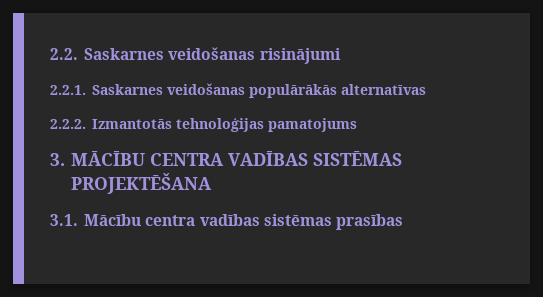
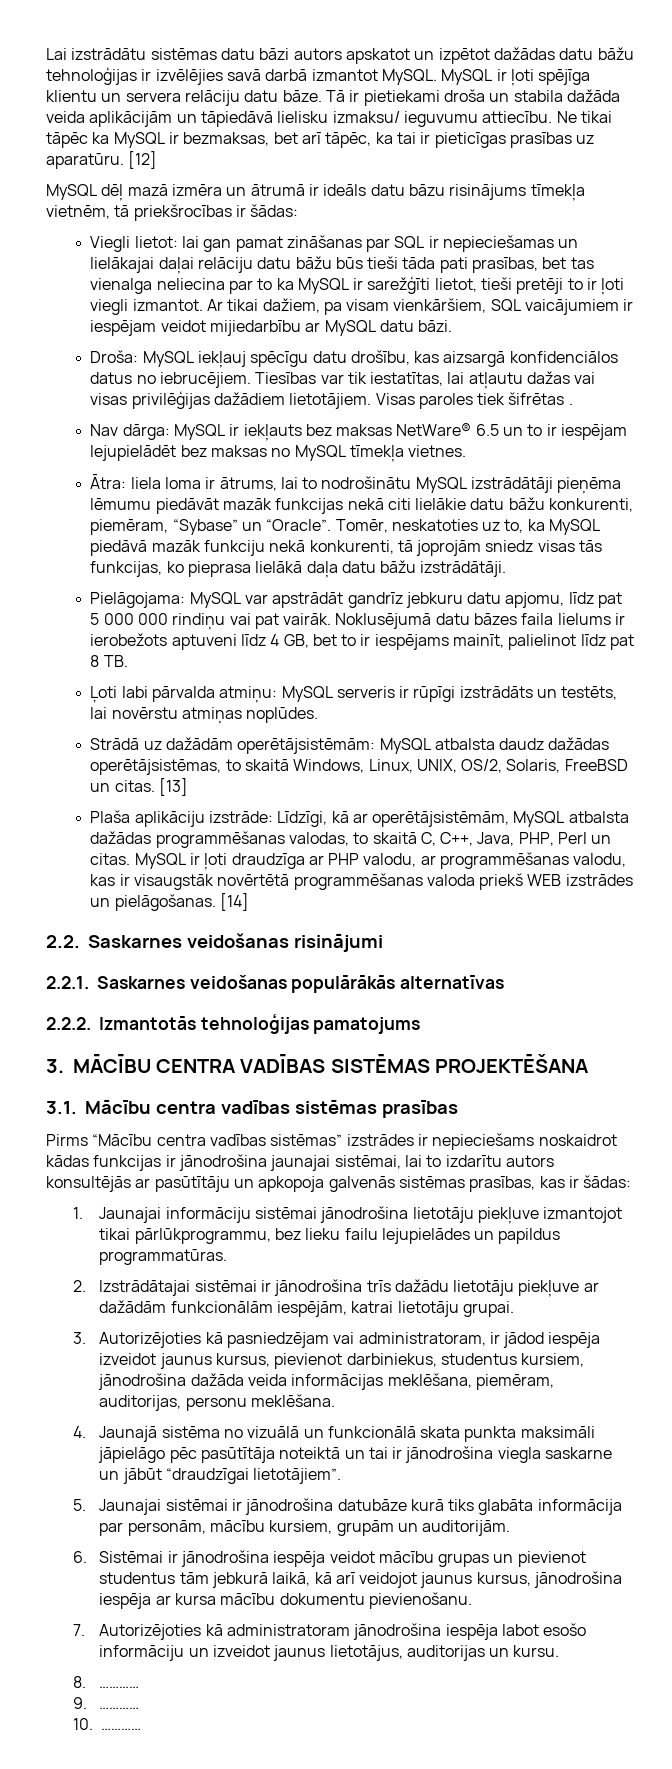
+ Lai izstrādātu sistēmas datu bāzi autors apskatot un izpētot dažādas datu bāžu tehnoloģijas ir izvēlējies savā darbā izmantot MySQL. MySQL ir ļoti spējīga klientu un servera relāciju datu bāze. Tā ir pietiekami droša un stabila dažāda veida aplikācijām un tāpiedāvā lielisku izmaksu/ ieguvumu attiecību. Ne tikai tāpēc ka MySQL ir bezmaksas, bet arī tāpēc, ka tai ir pieticīgas prasības uz aparatūru. [12]
+ MySQL dēļ mazā izmēra un ātrumā ir ideāls datu bāzu risinājums tīmekļa vietnēm, tā priekšrocības ir šādas:
+ Viegli lietot: lai gan pamat zināšanas par SQL ir nepieciešamas un lielākajai daļai relāciju datu bāžu būs tieši tāda pati prasības, bet tas vienalga neliecina par to ka MySQL ir sarežģīti lietot, tieši pretēji to ir ļoti viegli izmantot. Ar tikai dažiem, pa visam vienkāršiem, SQL vaicājumiem ir iespējam veidot mijiedarbību ar MySQL datu bāzi.
+ Droša: MySQL iekļauj spēcīgu datu drošību, kas aizsargā konfidenciālos datus no iebrucējiem. Tiesības var tik iestatītas, lai atļautu dažas vai visas privilēģijas dažādiem lietotājiem. Visas paroles tiek šifrētas .
+ Nav dārga: MySQL ir iekļauts bez maksas NetWare® 6.5 un to ir iespējam lejupielādēt bez maksas no MySQL tīmekļa vietnes.
+ Ātra: liela loma ir ātrums, lai to nodrošinātu MySQL izstrādātāji pieņēma lēmumu piedāvāt mazāk funkcijas nekā citi lielākie datu bāžu konkurenti, piemēram, “Sybase” un “Oracle”. Tomēr, neskatoties uz to, ka MySQL piedāvā mazāk funkciju nekā konkurenti, tā joprojām sniedz visas tās funkcijas, ko pieprasa lielākā daļa datu bāžu izstrādātāji.
+ Pielāgojama: MySQL var apstrādāt gandrīz jebkuru datu apjomu, līdz pat 5 000 000 rindiņu vai pat vairāk. Noklusējumā datu bāzes faila lielums ir ierobežots aptuveni līdz 4 GB, bet to ir iespējams mainīt, palielinot līdz pat 8 TB.
+ Ļoti labi pārvalda atmiņu: MySQL serveris ir rūpīgi izstrādāts un testēts, lai novērstu atmiņas noplūdes.
+ Strādā uz dažādām operētājsistēmām: MySQL atbalsta daudz dažādas operētājsistēmas, to skaitā Windows, Linux, UNIX, OS/2, Solaris, FreeBSD un citas. [13]
+ Plaša aplikāciju izstrāde: Līdzīgi, kā ar operētājsistēmām, MySQL atbalsta dažādas programmēšanas valodas, to skaitā C, C++, Java, PHP, Perl un citas. MySQL ir ļoti draudzīga ar PHP valodu, ar programmēšanas valodu, kas ir visaugstāk novērtētā programmēšanas valoda priekš WEB izstrādes un pielāgošanas. [14]
+ Pirms “Mācību centra vadības sistēmas” izstrādes ir nepieciešams noskaidrot kādas funkcijas ir jānodrošina jaunajai sistēmai, lai to izdarītu autors konsultējās ar pasūtītāju un apkopoja galvenās sistēmas prasības, kas ir šādas:
+ 1. Jaunajai informāciju sistēmai jānodrošina lietotāju piekļuve izmantojot tikai pārlūkprogrammu, bez lieku failu lejupielādes un papildus programmatūras.
+ 2. Izstrādātajai sistēmai ir jānodrošina trīs dažādu lietotāju piekļuve ar dažādām funkcionālām iespējām, katrai lietotāju grupai.
+ 3. Autorizējoties kā pasniedzējam vai administratoram, ir jādod iespēja izveidot jaunus kursus, pievienot darbiniekus, studentus kursiem, jānodrošina dažāda veida informācijas meklēšana, piemēram, auditorijas, personu meklēšana.
+ 4. Jaunajā sistēma no vizuālā un funkcionālā skata punkta maksimāli jāpielāgo pēc pasūtītāja noteiktā un tai ir jānodrošina viegla saskarne un jābūt “draudzīgai lietotājiem”.
+ 5. Jaunajai sistēmai ir jānodrošina datubāze kurā tiks glabāta informācija par personām, mācību kursiem, grupām un auditorijām.
+ 6. Sistēmai ir jānodrošina iespēja veidot mācību grupas un pievienot studentus tām jebkurā laikā, kā arī veidojot jaunus kursus, jānodrošina iespēja ar kursa mācību dokumentu pievienošanu.
+ 7. Autorizējoties kā administratoram jānodrošina iespēja labot esošo informāciju un izveidot jaunus lietotājus, auditorijas un kursu.
+ 8. …………
+ 9. …………
+ 10. …………

